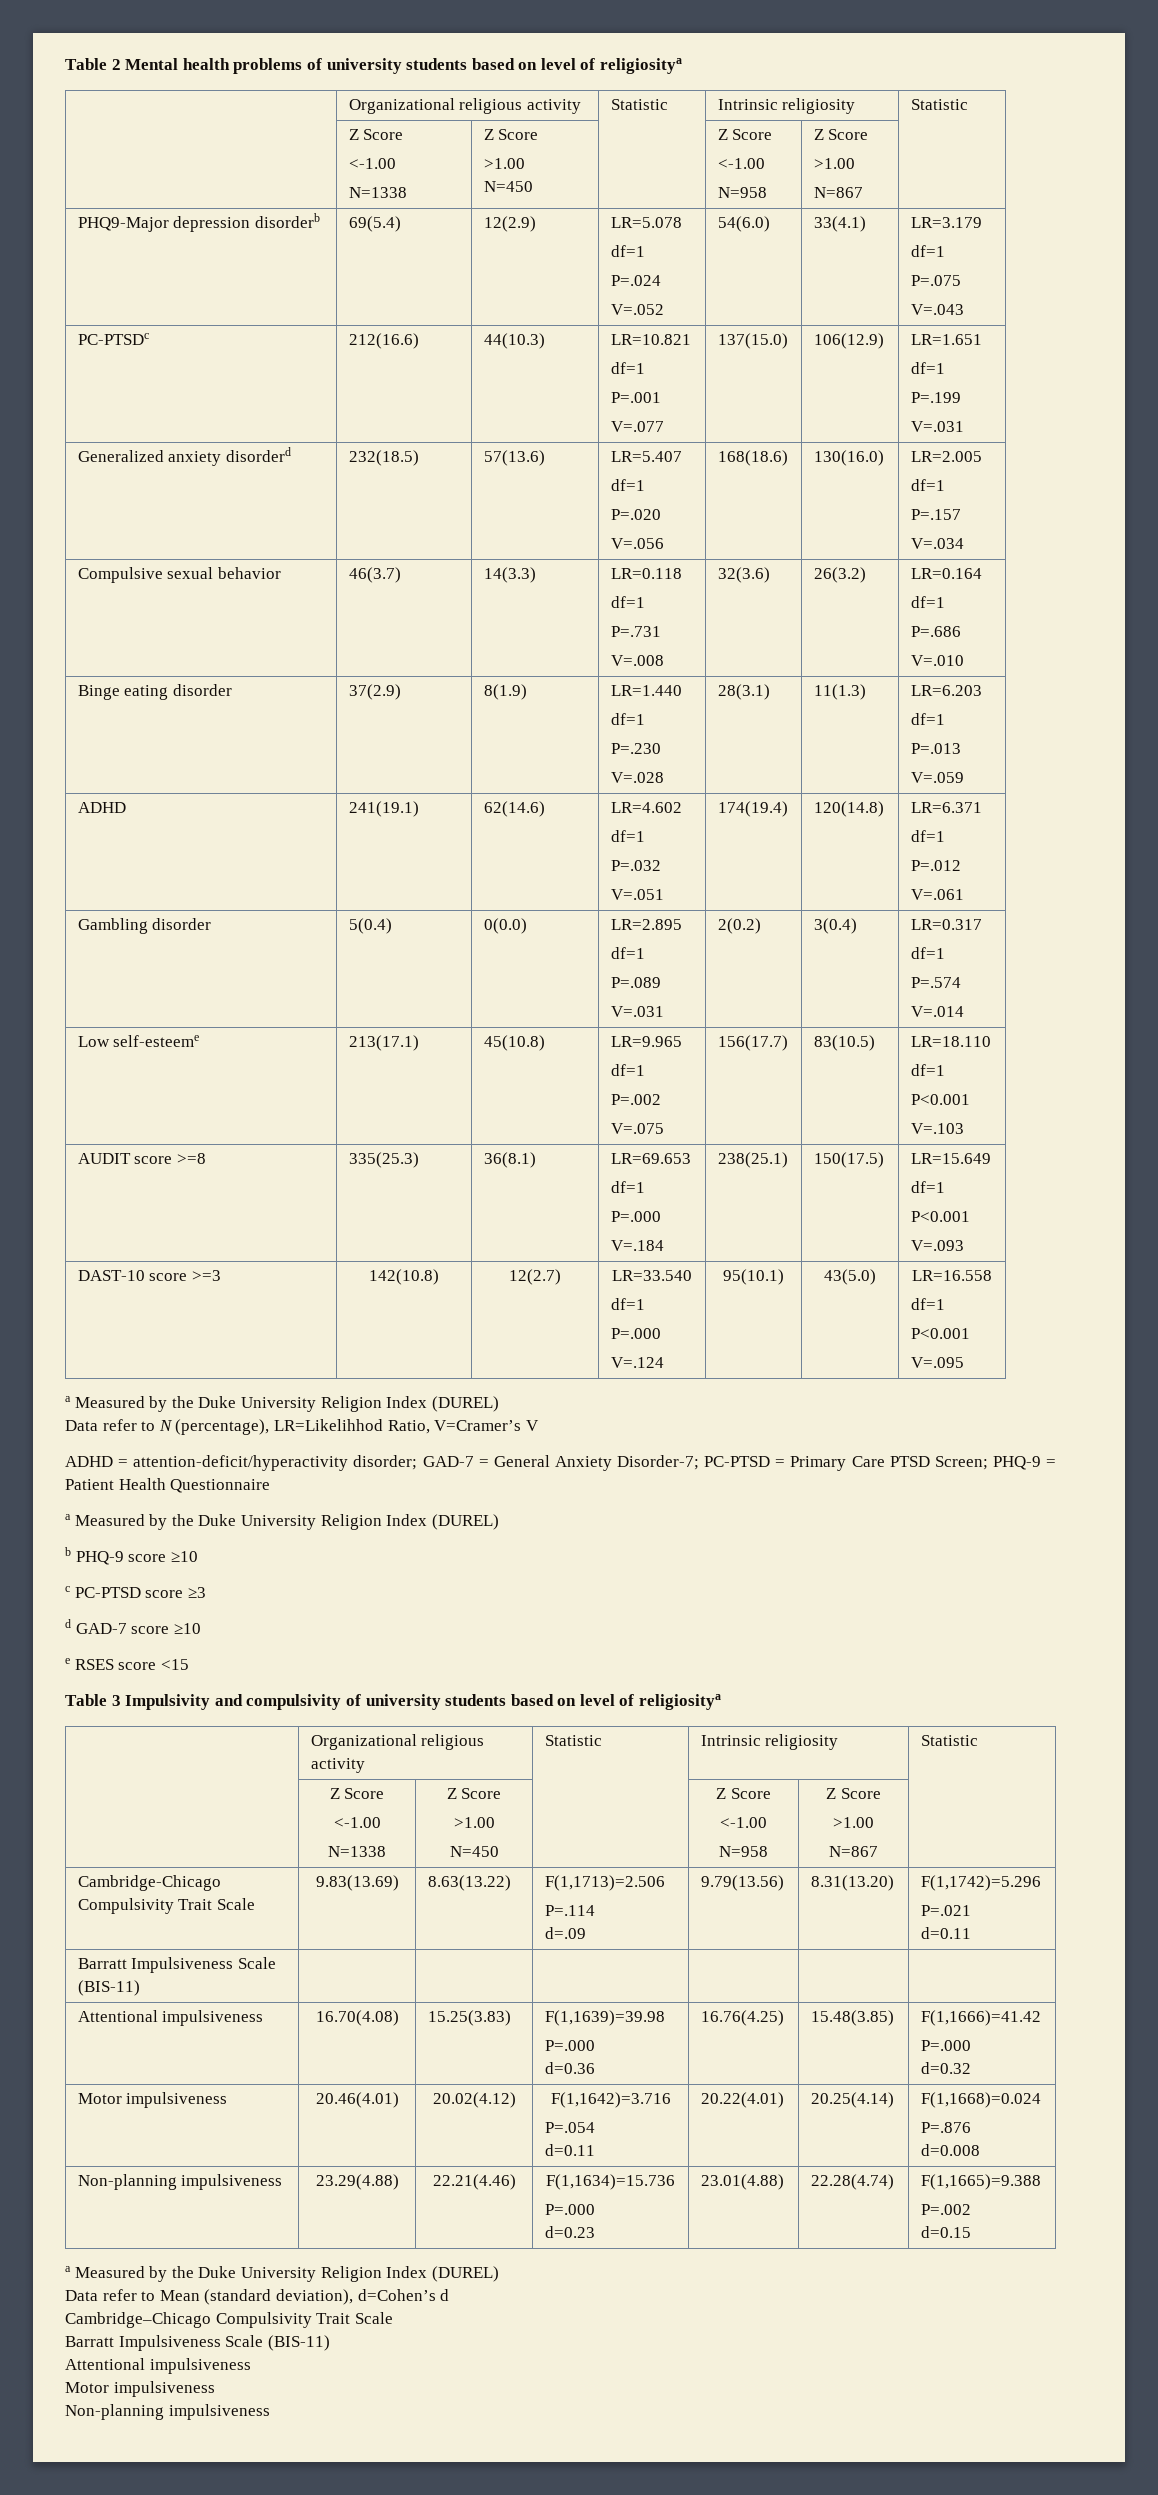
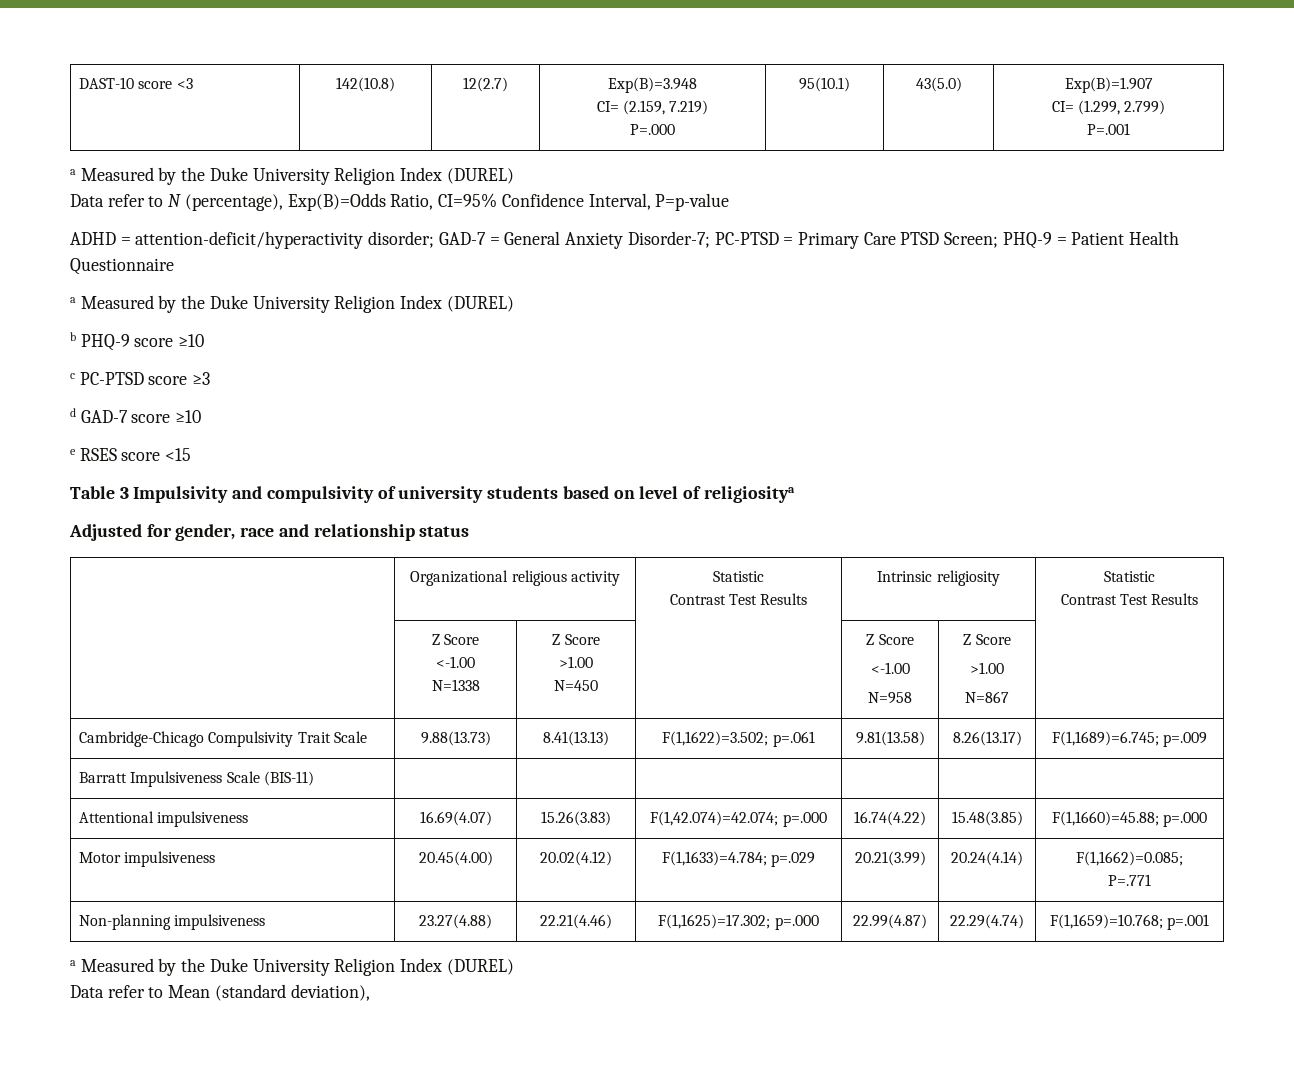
- Table 2 Mental health problems of university students based on level of religiositya
- | Organizational religious activity | Statistic | Intrinsic religiosity | Statistic
- | Z Score
- <-1.00
- N=1338 | Z Score
- >1.00
- N=450 | | Z Score
- <-1.00
- N=958 | Z Score
- >1.00
- N=867 |
- PHQ9-Major depression disorderb | 69(5.4) | 12(2.9) | LR=5.078
- df=1
- P=.024
- V=.052 | 54(6.0) | 33(4.1) | LR=3.179
- df=1
- P=.075
- V=.043
- PC-PTSDc | 212(16.6) | 44(10.3) | LR=10.821
- df=1
- P=.001
- V=.077 | 137(15.0) | 106(12.9) | LR=1.651
- df=1
- P=.199
- V=.031
- Generalized anxiety disorderd | 232(18.5) | 57(13.6) | LR=5.407
- df=1
- P=.020
- V=.056 | 168(18.6) | 130(16.0) | LR=2.005
- df=1
- P=.157
- V=.034
- Compulsive sexual behavior | 46(3.7) | 14(3.3) | LR=0.118
- df=1
- P=.731
- V=.008 | 32(3.6) | 26(3.2) | LR=0.164
- df=1
- P=.686
- V=.010
- Binge eating disorder | 37(2.9) | 8(1.9) | LR=1.440
- df=1
- P=.230
- V=.028 | 28(3.1) | 11(1.3) | LR=6.203
- df=1
- P=.013
- V=.059
- ADHD | 241(19.1) | 62(14.6) | LR=4.602
- df=1
- P=.032
- V=.051 | 174(19.4) | 120(14.8) | LR=6.371
- df=1
- P=.012
- V=.061
- Gambling disorder | 5(0.4) | 0(0.0) | LR=2.895
- df=1
- P=.089
- V=.031 | 2(0.2) | 3(0.4) | LR=0.317
- df=1
- P=.574
- V=.014
- Low self-esteeme | 213(17.1) | 45(10.8) | LR=9.965
- df=1
- P=.002
- V=.075 | 156(17.7) | 83(10.5) | LR=18.110
- df=1
- P<0.001
- V=.103
- AUDIT score >=8 | 335(25.3) | 36(8.1) | LR=69.653
- df=1
- P=.000
- V=.184 | 238(25.1) | 150(17.5) | LR=15.649
- df=1
- P<0.001
- V=.093
- DAST-10 score >=3 | 142(10.8) | 12(2.7) | LR=33.540
- df=1
- P=.000
- V=.124 | 95(10.1) | 43(5.0) | LR=16.558
- df=1
- P<0.001
- V=.095
+ DAST-10 score <3 | 142(10.8) | 12(2.7) | Exp(B)=3.948
+ CI= (2.159, 7.219)
+ P=.000 | 95(10.1) | 43(5.0) | Exp(B)=1.907
+ CI= (1.299, 2.799)
+ P=.001
- Data refer to N (percentage), LR=Likelihhod Ratio, V=Cramer’s V
+ Data refer to N (percentage), Exp(B)=Odds Ratio, CI=95% Confidence Interval, P=p-value
  Table 3 Impulsivity and compulsivity of university students based on level of religiositya
- | Organizational religious activity | Statistic | Intrinsic religiosity | Statistic
+ Adjusted for gender, race and relationship status
+ | Organizational religious activity | Statistic
+ Contrast Test Results | Intrinsic religiosity | Statistic
+ Contrast Test Results
- Cambridge-Chicago Compulsivity Trait Scale | 9.83(13.69) | 8.63(13.22) | F(1,1713)=2.506
- P=.114
- d=.09 | 9.79(13.56) | 8.31(13.20) | F(1,1742)=5.296
- P=.021
- d=0.11
+ Cambridge-Chicago Compulsivity Trait Scale | 9.88(13.73) | 8.41(13.13) | F(1,1622)=3.502; p=.061 | 9.81(13.58) | 8.26(13.17) | F(1,1689)=6.745; p=.009
- Attentional impulsiveness | 16.70(4.08) | 15.25(3.83) | F(1,1639)=39.98
- P=.000
- d=0.36 | 16.76(4.25) | 15.48(3.85) | F(1,1666)=41.42
- P=.000
- d=0.32
+ Attentional impulsiveness | 16.69(4.07) | 15.26(3.83) | F(1,42.074)=42.074; p=.000 | 16.74(4.22) | 15.48(3.85) | F(1,1660)=45.88; p=.000
- Motor impulsiveness | 20.46(4.01) | 20.02(4.12) | F(1,1642)=3.716
- P=.054
- d=0.11 | 20.22(4.01) | 20.25(4.14) | F(1,1668)=0.024
- P=.876
- d=0.008
+ Motor impulsiveness | 20.45(4.00) | 20.02(4.12) | F(1,1633)=4.784; p=.029 | 20.21(3.99) | 20.24(4.14) | F(1,1662)=0.085;
+ P=.771
- Non-planning impulsiveness | 23.29(4.88) | 22.21(4.46) | F(1,1634)=15.736
- P=.000
- d=0.23 | 23.01(4.88) | 22.28(4.74) | F(1,1665)=9.388
- P=.002
- d=0.15
+ Non-planning impulsiveness | 23.27(4.88) | 22.21(4.46) | F(1,1625)=17.302; p=.000 | 22.99(4.87) | 22.29(4.74) | F(1,1659)=10.768; p=.001
- Data refer to Mean (standard deviation), d=Cohen’s d
- Cambridge–Chicago Compulsivity Trait Scale
- Barratt Impulsiveness Scale (BIS-11)
- Attentional impulsiveness
- Motor impulsiveness
- Non-planning impulsiveness
+ Data refer to Mean (standard deviation),

